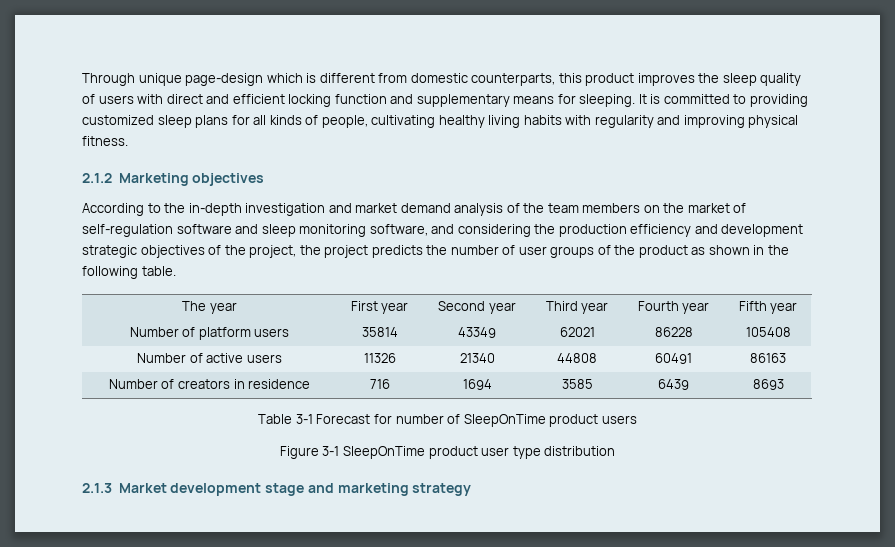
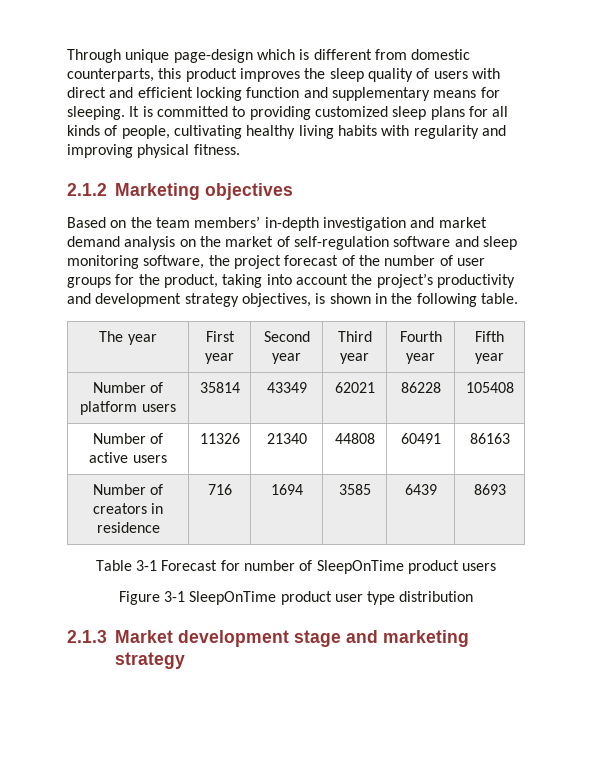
- According to the in-depth investigation and market demand analysis of the team members on the market of self-regulation software and sleep monitoring software, and considering the production efficiency and development strategic objectives of the project, the project predicts the number of user groups of the product as shown in the following table.
+ Based on the team members’ in-depth investigation and market demand analysis on the market of self-regulation software and sleep monitoring software, the project forecast of the number of user groups for the product, taking into account the project’s productivity and development strategy objectives, is shown in the following table.

